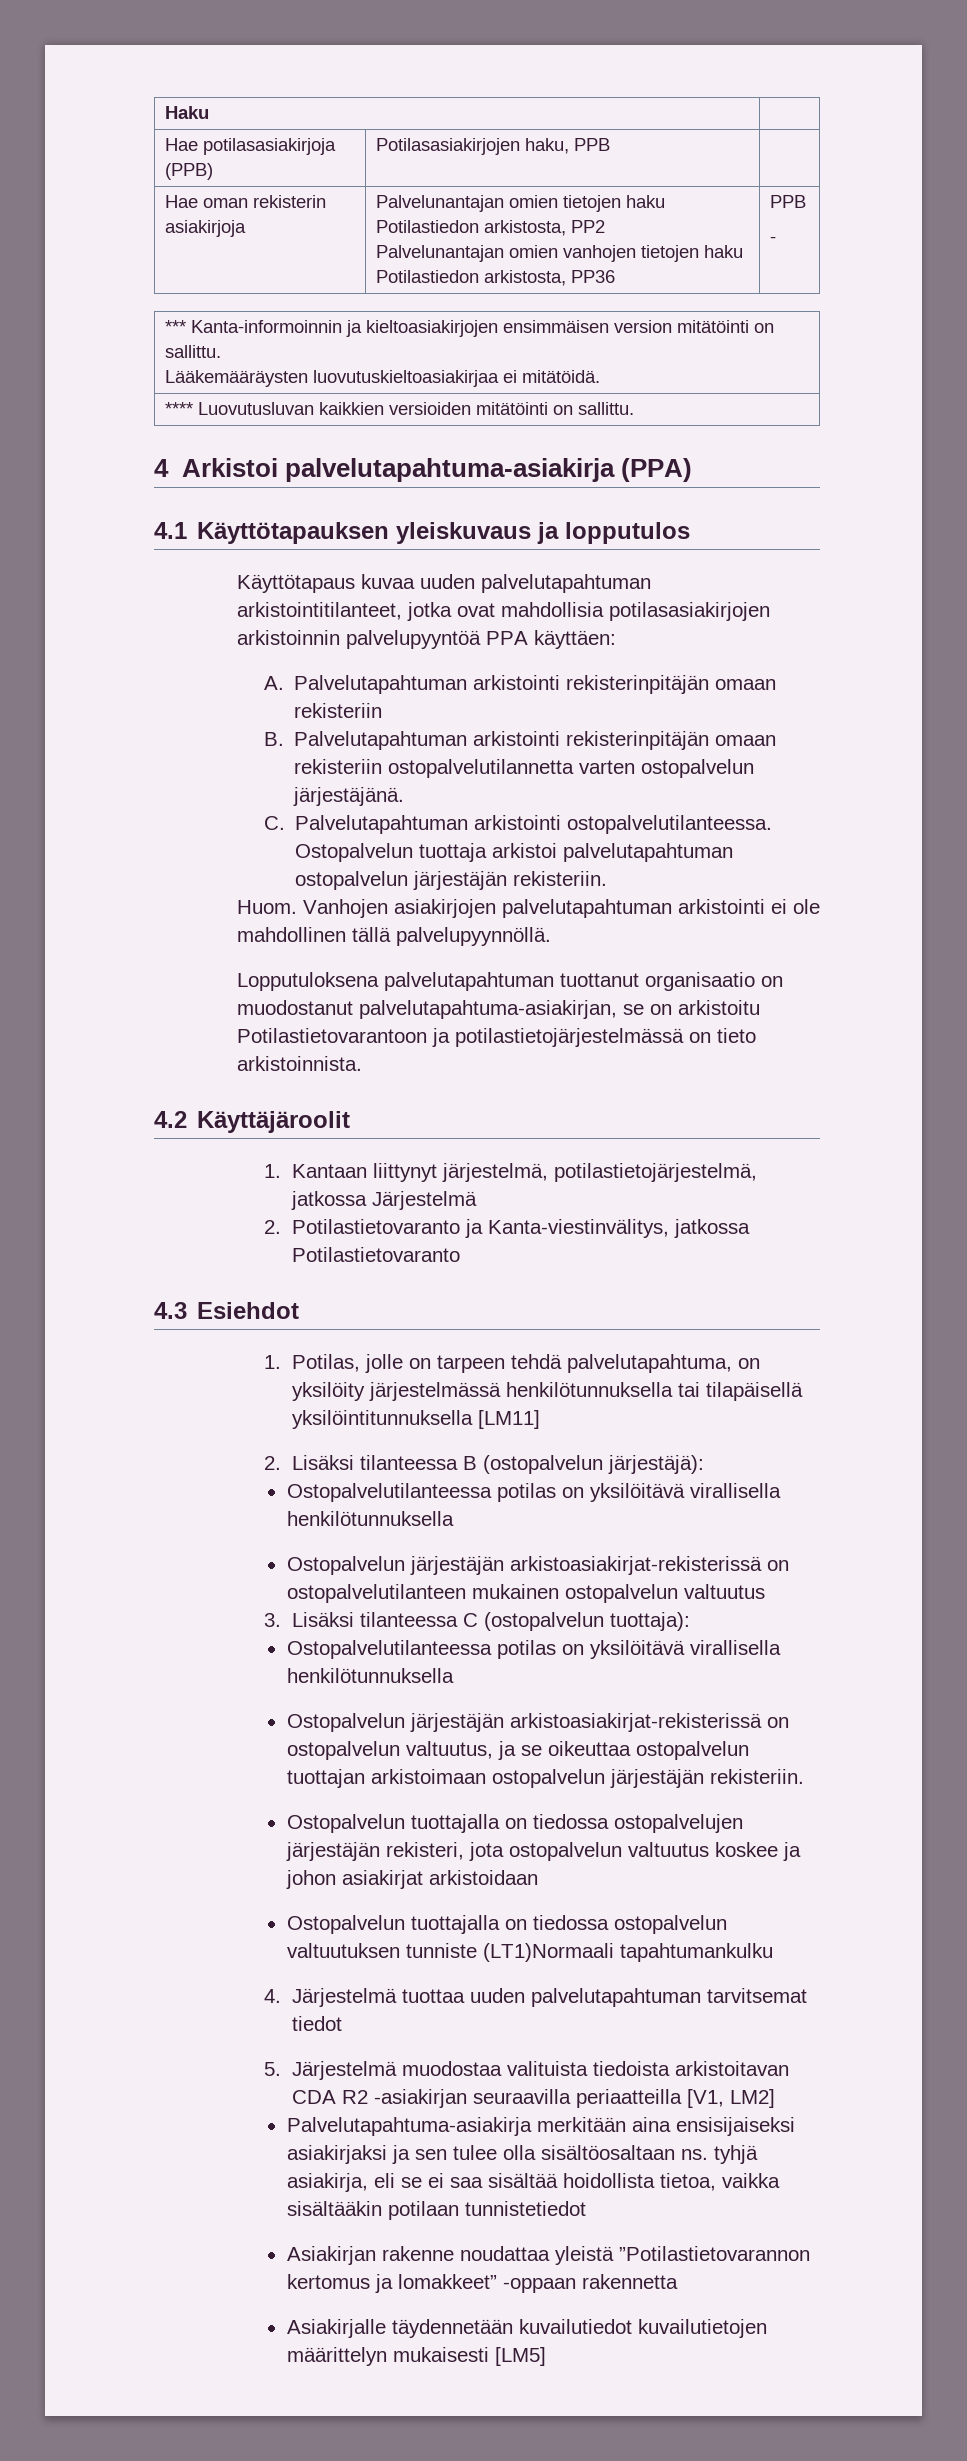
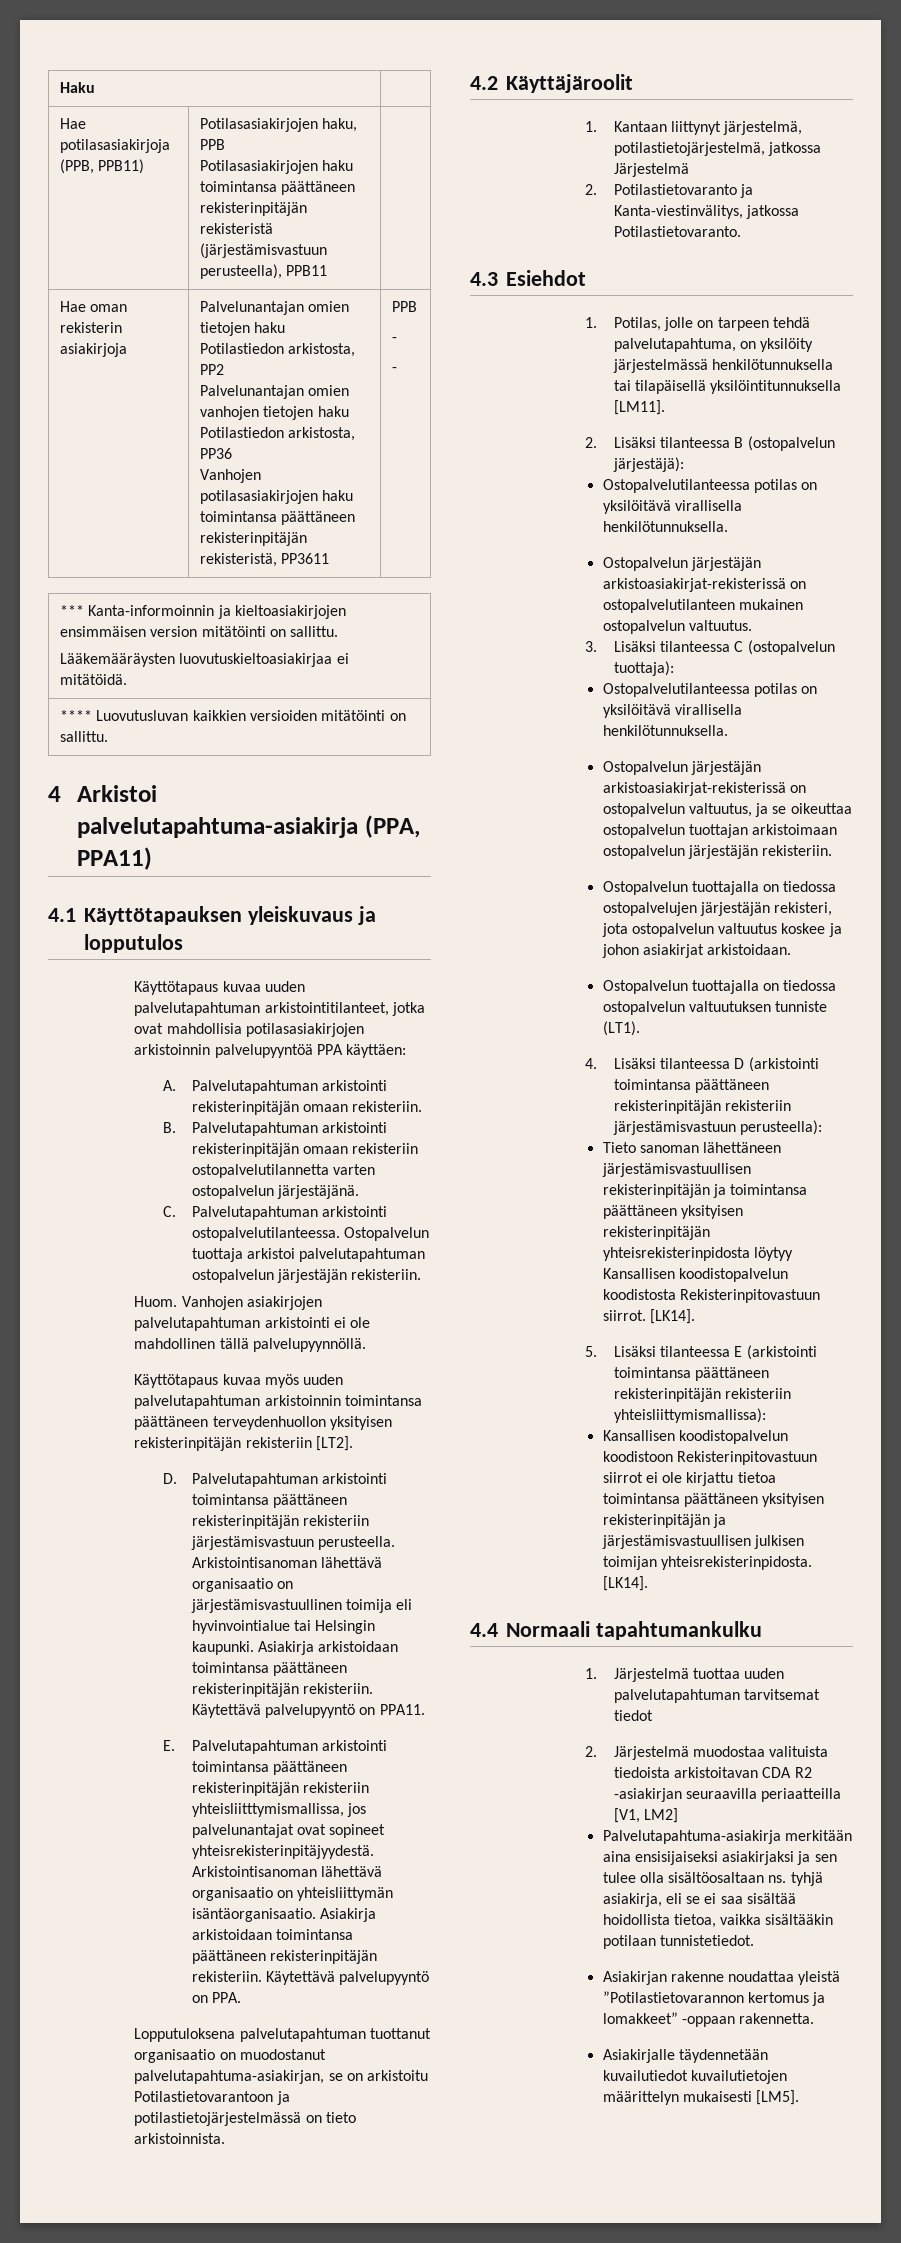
- Hae potilasasiakirjoja (PPB) | Potilasasiakirjojen haku, PPB |
+ Hae potilasasiakirjoja (PPB, PPB11) | Potilasasiakirjojen haku, PPB
+ Potilasasiakirjojen haku toimintansa päättäneen rekisterinpitäjän rekisteristä (järjestämisvastuun perusteella), PPB11 |
  Hae oman rekisterin asiakirjoja | Palvelunantajan omien tietojen haku Potilastiedon arkistosta, PP2
- Palvelunantajan omien vanhojen tietojen haku Potilastiedon arkistosta, PP36 | PPB
+ Palvelunantajan omien vanhojen tietojen haku Potilastiedon arkistosta, PP36
+ Vanhojen potilasasiakirjojen haku toimintansa päättäneen rekisterinpitäjän rekisteristä, PP3611 | PPB
+ -
- 4 Arkistoi palvelutapahtuma-asiakirja (PPA)
+ 4 Arkistoi palvelutapahtuma-asiakirja (PPA, PPA11)
- A. Palvelutapahtuman arkistointi rekisterinpitäjän omaan rekisteriin
+ A. Palvelutapahtuman arkistointi rekisterinpitäjän omaan rekisteriin.
+ Käyttötapaus kuvaa myös uuden palvelutapahtuman arkistoinnin toimintansa päättäneen terveydenhuollon yksityisen rekisterinpitäjän rekisteriin [LT2].
+ D. Palvelutapahtuman arkistointi toimintansa päättäneen rekisterinpitäjän rekisteriin järjestämisvastuun perusteella. Arkistointisanoman lähettävä organisaatio on järjestämisvastuullinen toimija eli hyvinvointialue tai Helsingin kaupunki. Asiakirja arkistoidaan toimintansa päättäneen rekisterinpitäjän rekisteriin. Käytettävä palvelupyyntö on PPA11.
+ E. Palvelutapahtuman arkistointi toimintansa päättäneen rekisterinpitäjän rekisteriin yhteisliitttymismallissa, jos palvelunantajat ovat sopineet yhteisrekisterinpitäjyydestä. Arkistointisanoman lähettävä organisaatio on yhteisliittymän isäntäorganisaatio. Asiakirja arkistoidaan toimintansa päättäneen rekisterinpitäjän rekisteriin. Käytettävä palvelupyyntö on PPA.
- 2. Potilastietovaranto ja Kanta-viestinvälitys, jatkossa Potilastietovaranto
+ 2. Potilastietovaranto ja Kanta-viestinvälitys, jatkossa Potilastietovaranto.
- 1. Potilas, jolle on tarpeen tehdä palvelutapahtuma, on yksilöity järjestelmässä henkilötunnuksella tai tilapäisellä yksilöintitunnuksella [LM11]
+ 1. Potilas, jolle on tarpeen tehdä palvelutapahtuma, on yksilöity järjestelmässä henkilötunnuksella tai tilapäisellä yksilöintitunnuksella [LM11].
  2. Lisäksi tilanteessa B (ostopalvelun järjestäjä):
- Ostopalvelutilanteessa potilas on yksilöitävä virallisella henkilötunnuksella
+ Ostopalvelutilanteessa potilas on yksilöitävä virallisella henkilötunnuksella.
- Ostopalvelun järjestäjän arkistoasiakirjat-rekisterissä on ostopalvelutilanteen mukainen ostopalvelun valtuutus
+ Ostopalvelun järjestäjän arkistoasiakirjat-rekisterissä on ostopalvelutilanteen mukainen ostopalvelun valtuutus.
  3. Lisäksi tilanteessa C (ostopalvelun tuottaja):
- Ostopalvelutilanteessa potilas on yksilöitävä virallisella henkilötunnuksella
+ Ostopalvelutilanteessa potilas on yksilöitävä virallisella henkilötunnuksella.
- Ostopalvelun tuottajalla on tiedossa ostopalvelujen järjestäjän rekisteri, jota ostopalvelun valtuutus koskee ja johon asiakirjat arkistoidaan
+ Ostopalvelun tuottajalla on tiedossa ostopalvelujen järjestäjän rekisteri, jota ostopalvelun valtuutus koskee ja johon asiakirjat arkistoidaan.
- Ostopalvelun tuottajalla on tiedossa ostopalvelun valtuutuksen tunniste (LT1)Normaali tapahtumankulku
+ Ostopalvelun tuottajalla on tiedossa ostopalvelun valtuutuksen tunniste (LT1).
+ 4. Lisäksi tilanteessa D (arkistointi toimintansa päättäneen rekisterinpitäjän rekisteriin järjestämisvastuun perusteella):
+ Tieto sanoman lähettäneen järjestämisvastuullisen rekisterinpitäjän ja toimintansa päättäneen yksityisen rekisterinpitäjän yhteisrekisterinpidosta löytyy Kansallisen koodistopalvelun koodistosta Rekisterinpitovastuun siirrot. [LK14].
+ 5. Lisäksi tilanteessa E (arkistointi toimintansa päättäneen rekisterinpitäjän rekisteriin yhteisliittymismallissa):
+ Kansallisen koodistopalvelun koodistoon Rekisterinpitovastuun siirrot ei ole kirjattu tietoa toimintansa päättäneen yksityisen rekisterinpitäjän ja järjestämisvastuullisen julkisen toimijan yhteisrekisterinpidosta. [LK14].
+ 4.4 Normaali tapahtumankulku
- 4. Järjestelmä tuottaa uuden palvelutapahtuman tarvitsemat tiedot
+ 1. Järjestelmä tuottaa uuden palvelutapahtuman tarvitsemat tiedot
- 5. Järjestelmä muodostaa valituista tiedoista arkistoitavan CDA R2 -asiakirjan seuraavilla periaatteilla [V1, LM2]
+ 2. Järjestelmä muodostaa valituista tiedoista arkistoitavan CDA R2 -asiakirjan seuraavilla periaatteilla [V1, LM2]
- Palvelutapahtuma-asiakirja merkitään aina ensisijaiseksi asiakirjaksi ja sen tulee olla sisältöosaltaan ns. tyhjä asiakirja, eli se ei saa sisältää hoidollista tietoa, vaikka sisältääkin potilaan tunnistetiedot
+ Palvelutapahtuma-asiakirja merkitään aina ensisijaiseksi asiakirjaksi ja sen tulee olla sisältöosaltaan ns. tyhjä asiakirja, eli se ei saa sisältää hoidollista tietoa, vaikka sisältääkin potilaan tunnistetiedot.
- Asiakirjan rakenne noudattaa yleistä ”Potilastietovarannon kertomus ja lomakkeet” -oppaan rakennetta
+ Asiakirjan rakenne noudattaa yleistä ”Potilastietovarannon kertomus ja lomakkeet” -oppaan rakennetta.
- Asiakirjalle täydennetään kuvailutiedot kuvailutietojen määrittelyn mukaisesti [LM5]
+ Asiakirjalle täydennetään kuvailutiedot kuvailutietojen määrittelyn mukaisesti [LM5].

